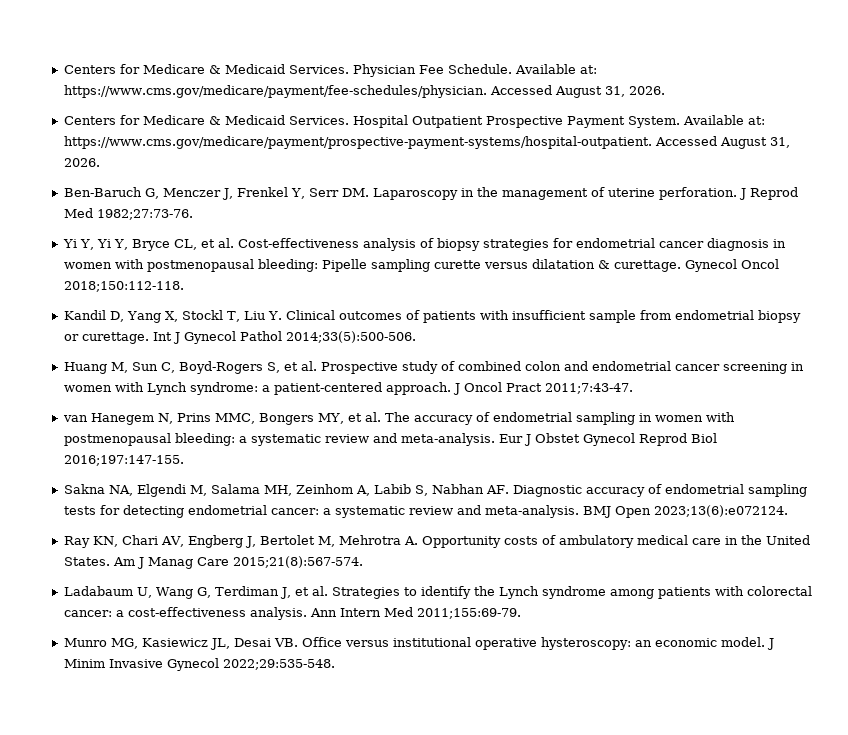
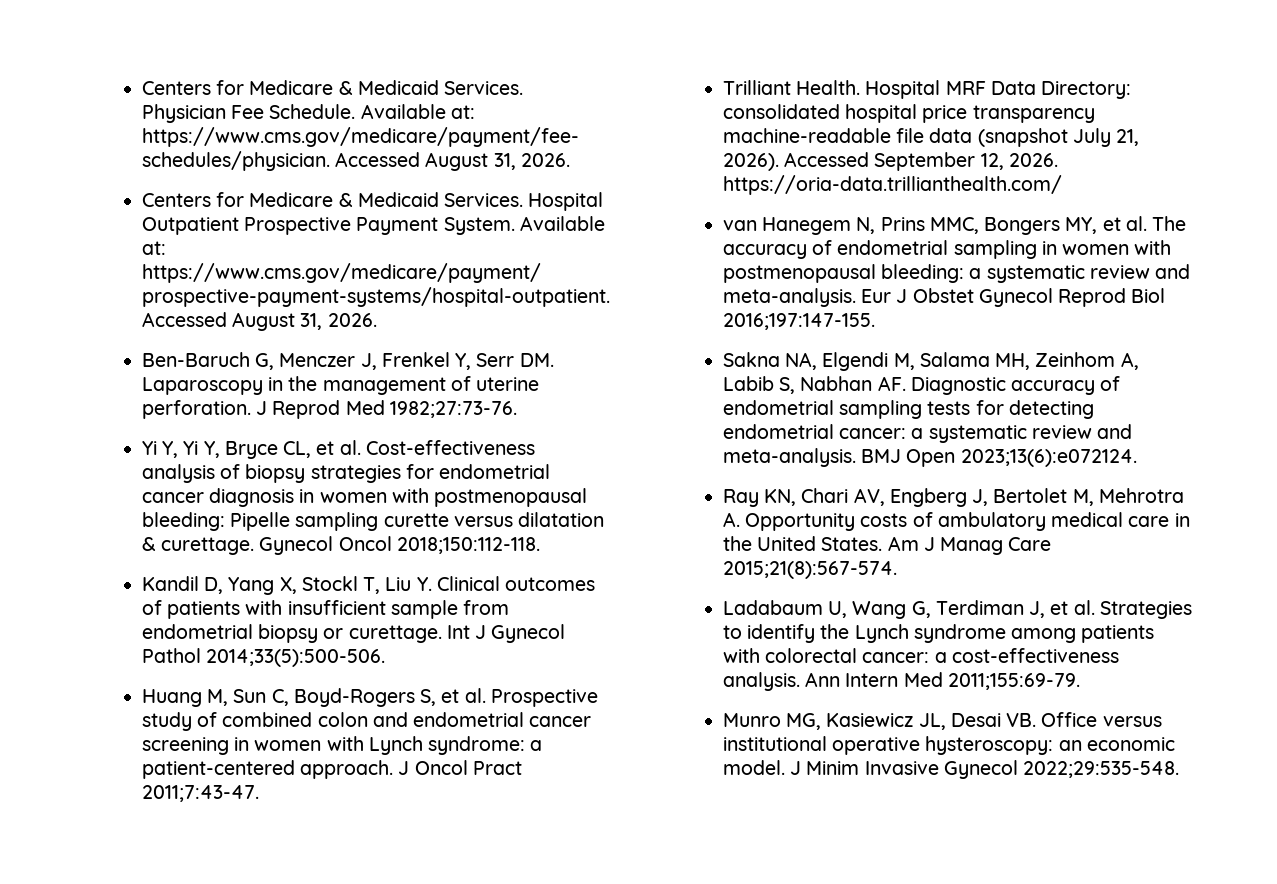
+ Trilliant Health. Hospital MRF Data Directory: consolidated hospital price transparency machine-readable file data (snapshot July 21, 2026). Accessed September 12, 2026. https://oria-data.trillianthealth.com/

